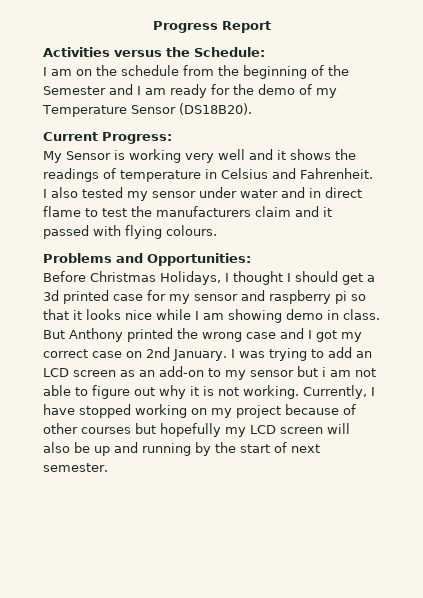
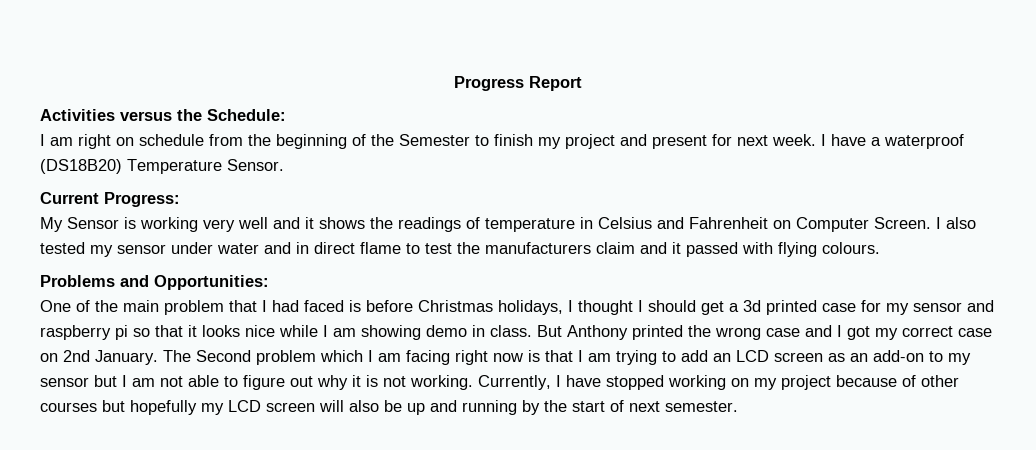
- I am on the schedule from the beginning of the Semester and I am ready for the demo of my Temperature Sensor (DS18B20).
+ I am right on schedule from the beginning of the Semester to finish my project and present for next week. I have a waterproof (DS18B20) Temperature Sensor.
- My Sensor is working very well and it shows the readings of temperature in Celsius and Fahrenheit.
+ My Sensor is working very well and it shows the readings of temperature in Celsius and Fahrenheit on Computer Screen.
- Before Christmas Holidays, I thought I should get a 3d printed case for my sensor and raspberry pi so that it looks nice while I am showing demo in class.
+ One of the main problem that I had faced is before Christmas holidays, I thought I should get a 3d printed case for my sensor and raspberry pi so that it looks nice while I am showing demo in class.
- I was trying to add an LCD screen as an add-on to my sensor but i am not able to figure out why it is not working.
+ The Second problem which I am facing right now is that I am trying to add an LCD screen as an add-on to my sensor but I am not able to figure out why it is not working.

